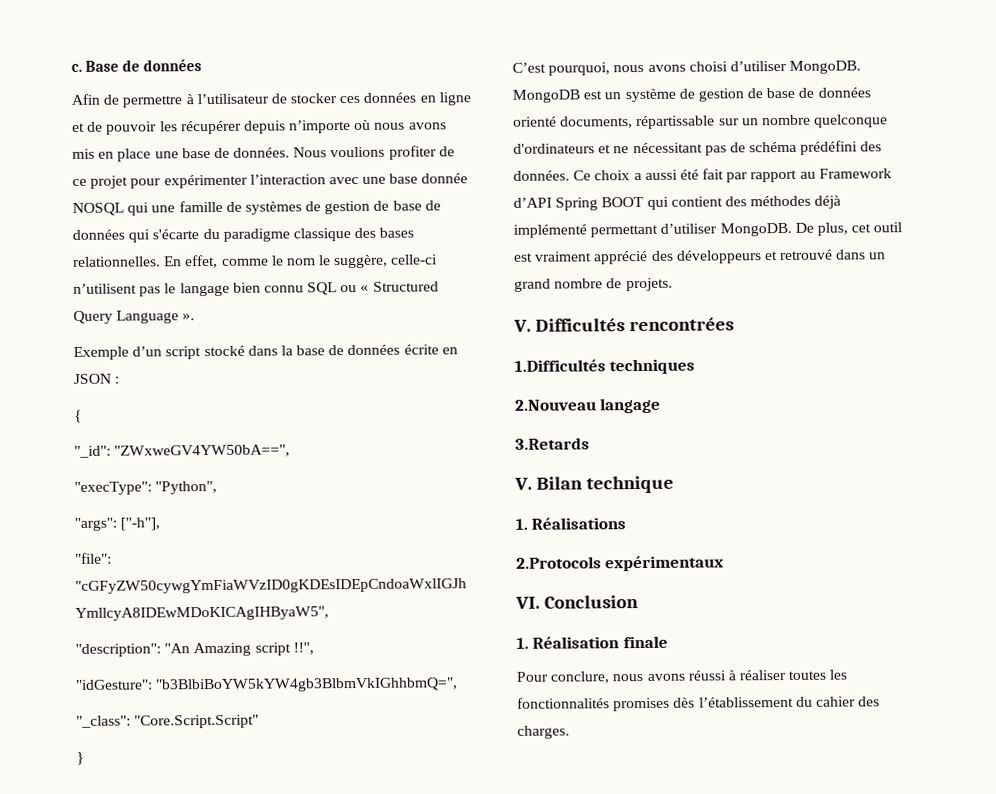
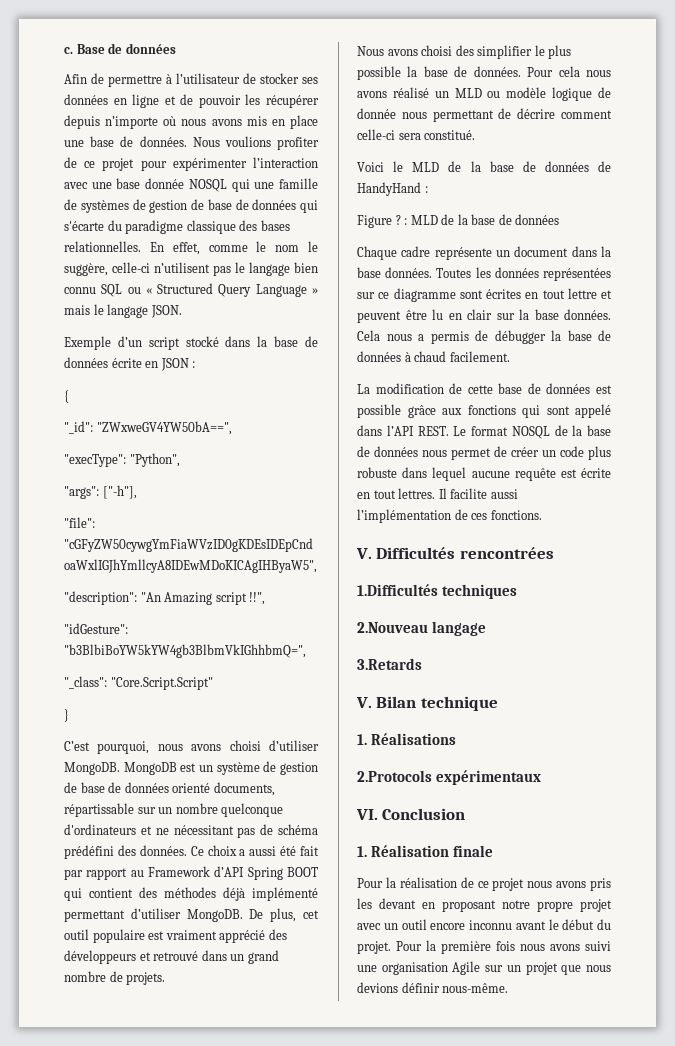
- Afin de permettre à l’utilisateur de stocker ces données en ligne et de pouvoir les récupérer depuis n’importe où nous avons mis en place une base de données.
+ Afin de permettre à l’utilisateur de stocker ses données en ligne et de pouvoir les récupérer depuis n’importe où nous avons mis en place une base de données.
- En effet, comme le nom le suggère, celle-ci n’utilisent pas le langage bien connu SQL ou « Structured Query Language ».
+ En effet, comme le nom le suggère, celle-ci n’utilisent pas le langage bien connu SQL ou « Structured Query Language » mais le langage JSON.
- De plus, cet outil est vraiment apprécié des développeurs et retrouvé dans un grand nombre de projets.
+ De plus, cet outil populaire est vraiment apprécié des développeurs et retrouvé dans un grand nombre de projets.
+ Nous avons choisi des simplifier le plus possible la base de données. Pour cela nous avons réalisé un MLD ou modèle logique de donnée nous permettant de décrire comment celle-ci sera constitué.
+ Voici le MLD de la base de données de HandyHand :
+ Figure ? : MLD de la base de données
+ Chaque cadre représente un document dans la base données. Toutes les données représentées sur ce diagramme sont écrites en tout lettre et peuvent être lu en clair sur la base données. Cela nous a permis de débugger la base de données à chaud facilement.
+ La modification de cette base de données est possible grâce aux fonctions qui sont appelé dans l’API REST. Le format NOSQL de la base de données nous permet de créer un code plus robuste dans lequel aucune requête est écrite en tout lettres. Il facilite aussi l’implémentation de ces fonctions.
- Pour conclure, nous avons réussi à réaliser toutes les fonctionnalités promises dès l’établissement du cahier des charges.
+ Pour la réalisation de ce projet nous avons pris les devant en proposant notre propre projet avec un outil encore inconnu avant le début du projet. Pour la première fois nous avons suivi une organisation Agile sur un projet que nous devions définir nous-même.

